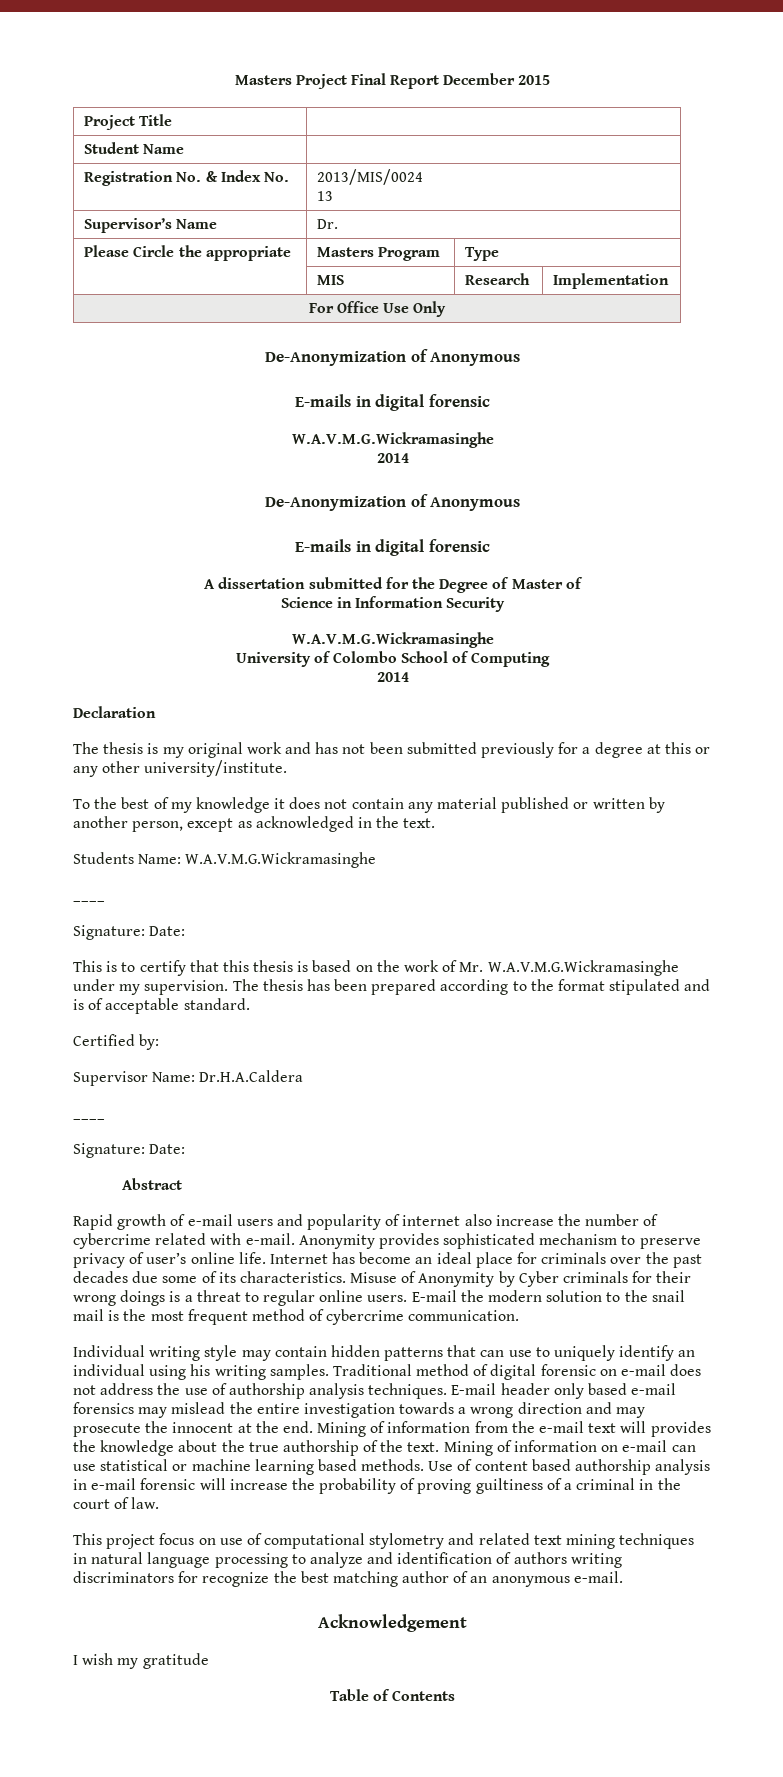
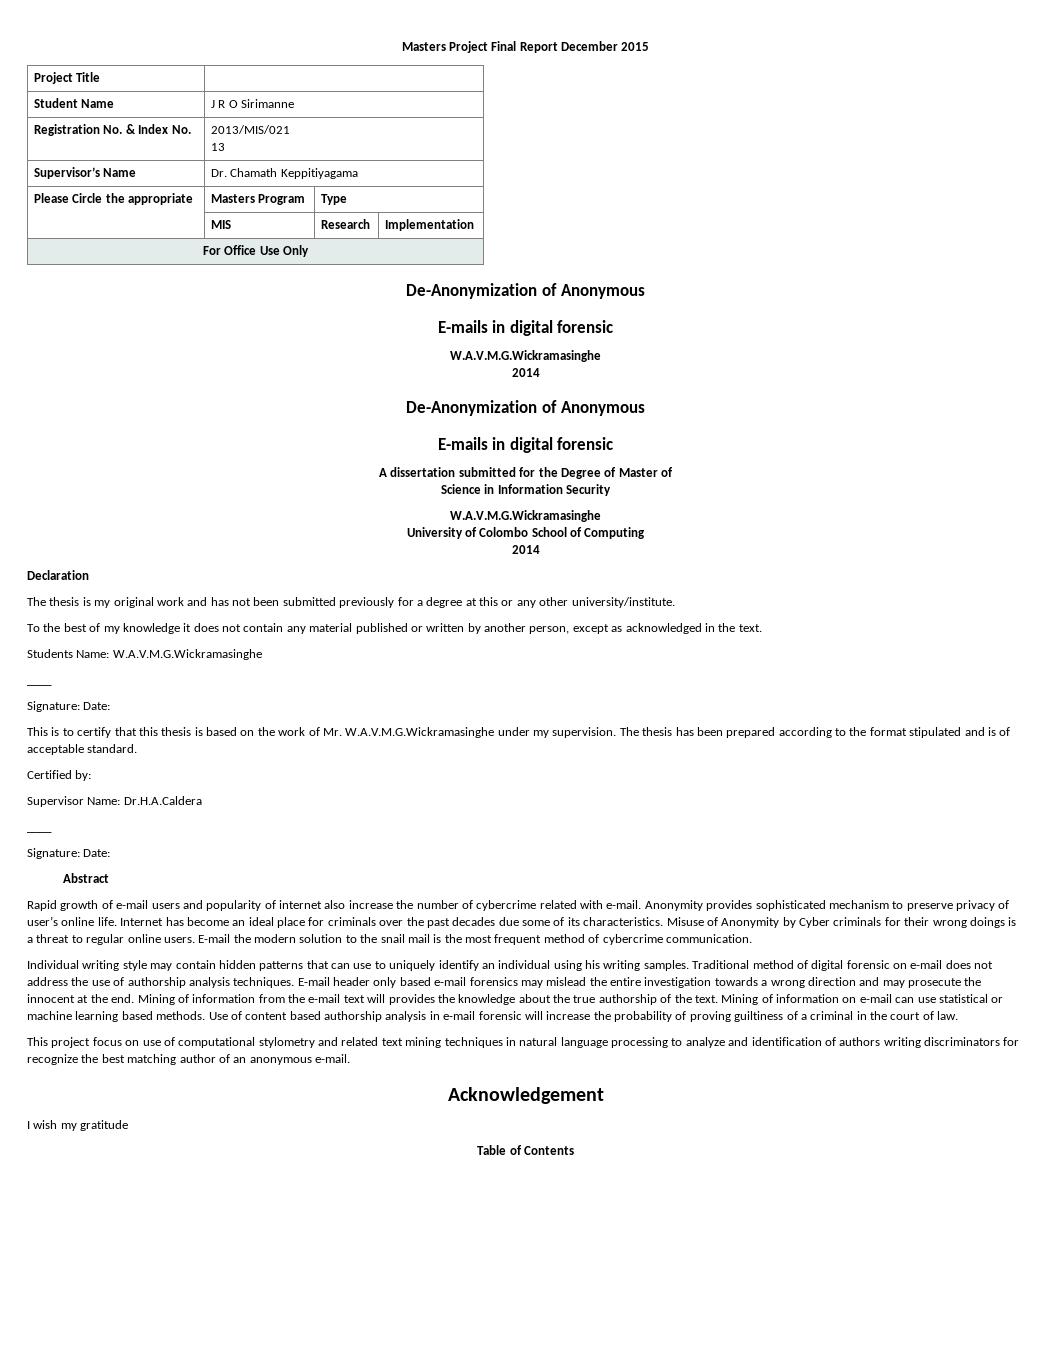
- Student Name |
+ Student Name | J R O Sirimanne
- Registration No. & Index No. | 2013/MIS/0024
+ Registration No. & Index No. | 2013/MIS/021
- Supervisor’s Name | Dr.
+ Supervisor’s Name | Dr. Chamath Keppitiyagama

